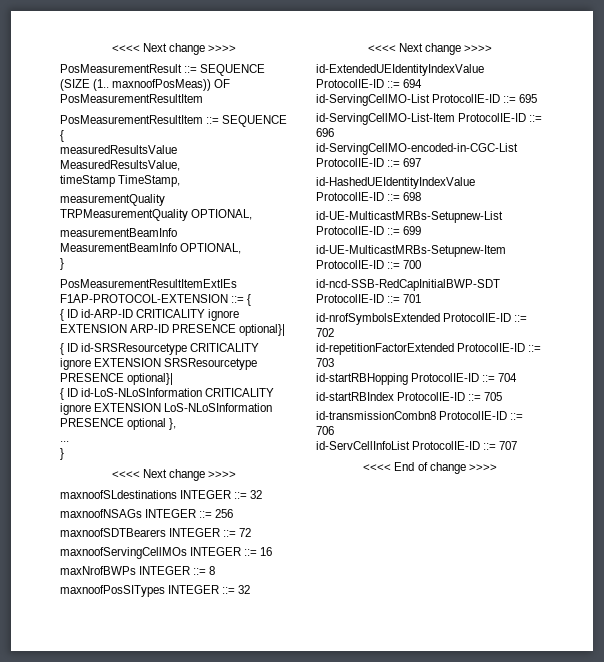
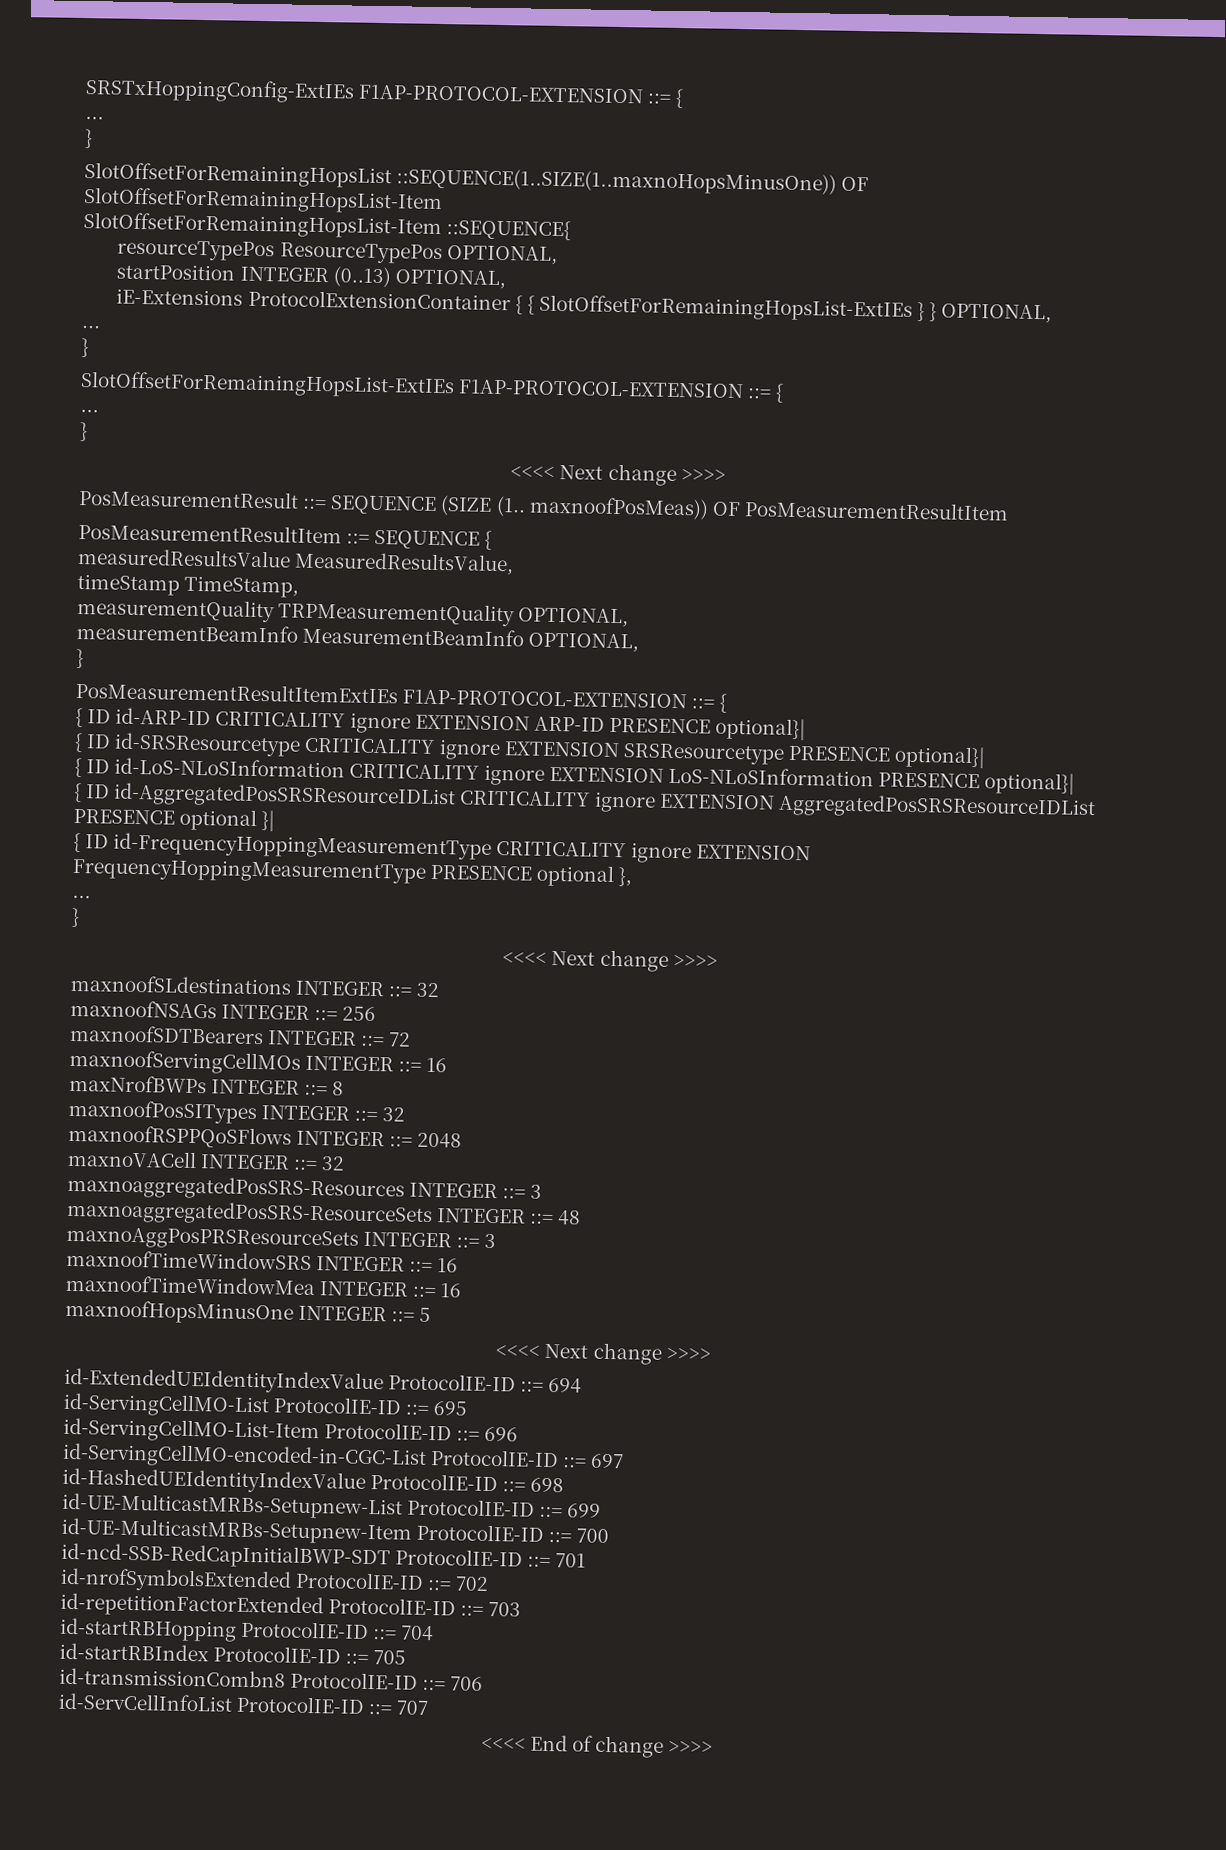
+ SRSTxHoppingConfig-ExtIEs F1AP-PROTOCOL-EXTENSION ::= {
+ ...
+ }
+ SlotOffsetForRemainingHopsList ::SEQUENCE(1..SIZE(1..maxnoHopsMinusOne)) OF SlotOffsetForRemainingHopsList-Item
+ SlotOffsetForRemainingHopsList-Item ::SEQUENCE{
+ resourceTypePos ResourceTypePos OPTIONAL,
+ startPosition INTEGER (0..13) OPTIONAL,
+ iE-Extensions ProtocolExtensionContainer { { SlotOffsetForRemainingHopsList-ExtIEs } } OPTIONAL,
+ ...
+ }
+ SlotOffsetForRemainingHopsList-ExtIEs F1AP-PROTOCOL-EXTENSION ::= {
+ ...
+ }
- { ID id-LoS-NLoSInformation CRITICALITY ignore EXTENSION LoS-NLoSInformation PRESENCE optional },
+ { ID id-LoS-NLoSInformation CRITICALITY ignore EXTENSION LoS-NLoSInformation PRESENCE optional}|
+ { ID id-AggregatedPosSRSResourceIDList CRITICALITY ignore EXTENSION AggregatedPosSRSResourceIDList PRESENCE optional }|
+ { ID id-FrequencyHoppingMeasurementType CRITICALITY ignore EXTENSION FrequencyHoppingMeasurementType PRESENCE optional },
+ maxnoofRSPPQoSFlows INTEGER ::= 2048
+ maxnoVACell INTEGER ::= 32
+ maxnoaggregatedPosSRS-Resources INTEGER ::= 3
+ maxnoaggregatedPosSRS-ResourceSets INTEGER ::= 48
+ maxnoAggPosPRSResourceSets INTEGER ::= 3
+ maxnoofTimeWindowSRS INTEGER ::= 16
+ maxnoofTimeWindowMea INTEGER ::= 16
+ maxnoofHopsMinusOne INTEGER ::= 5

